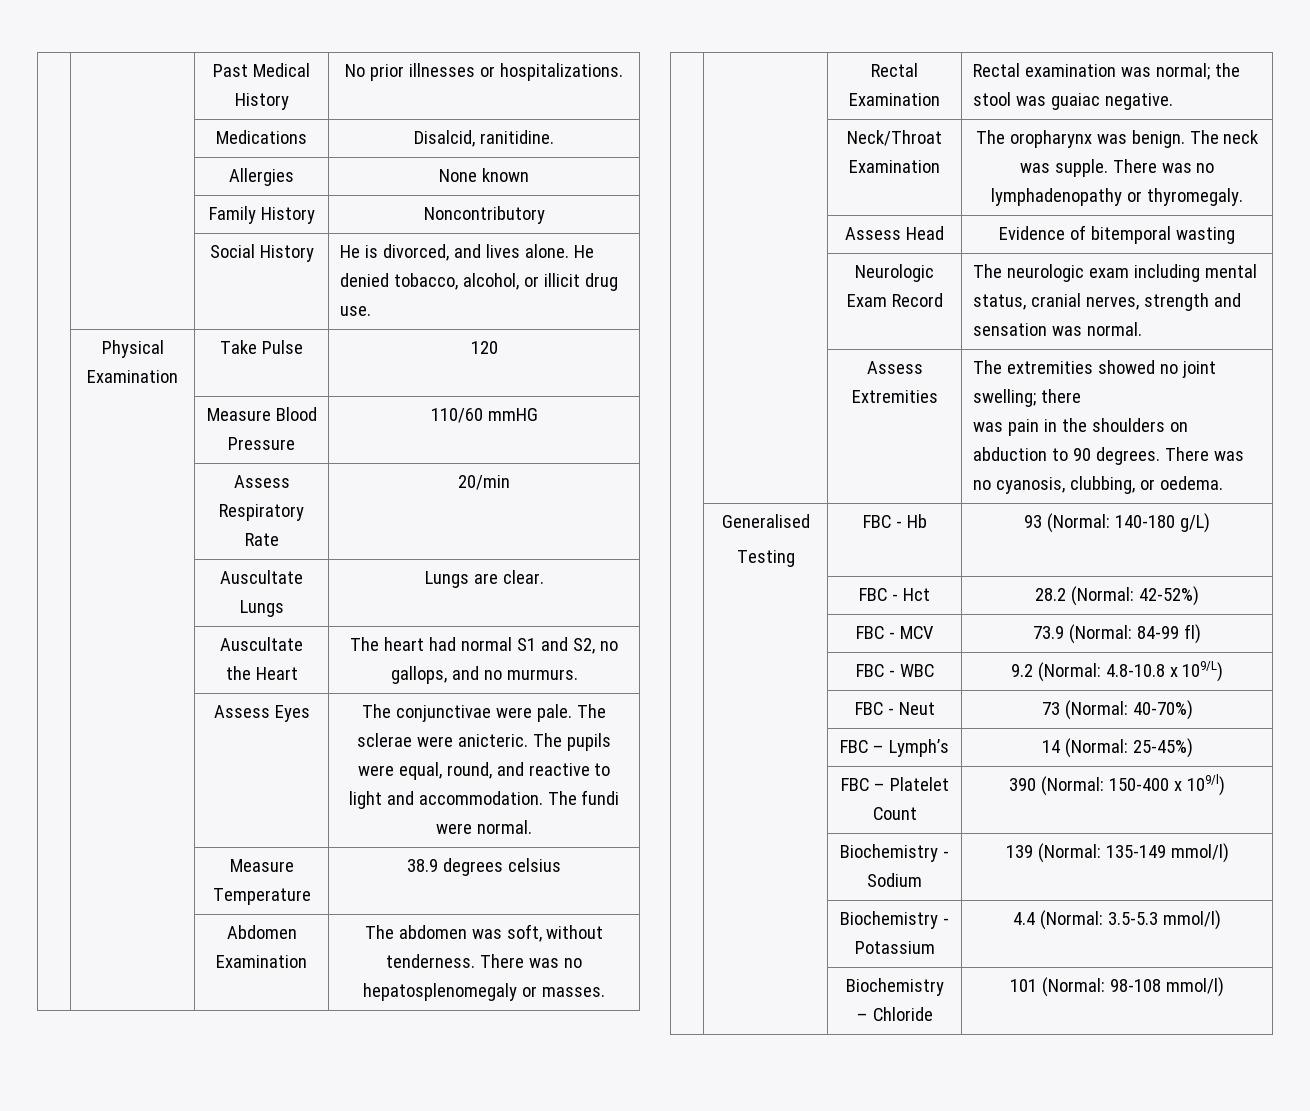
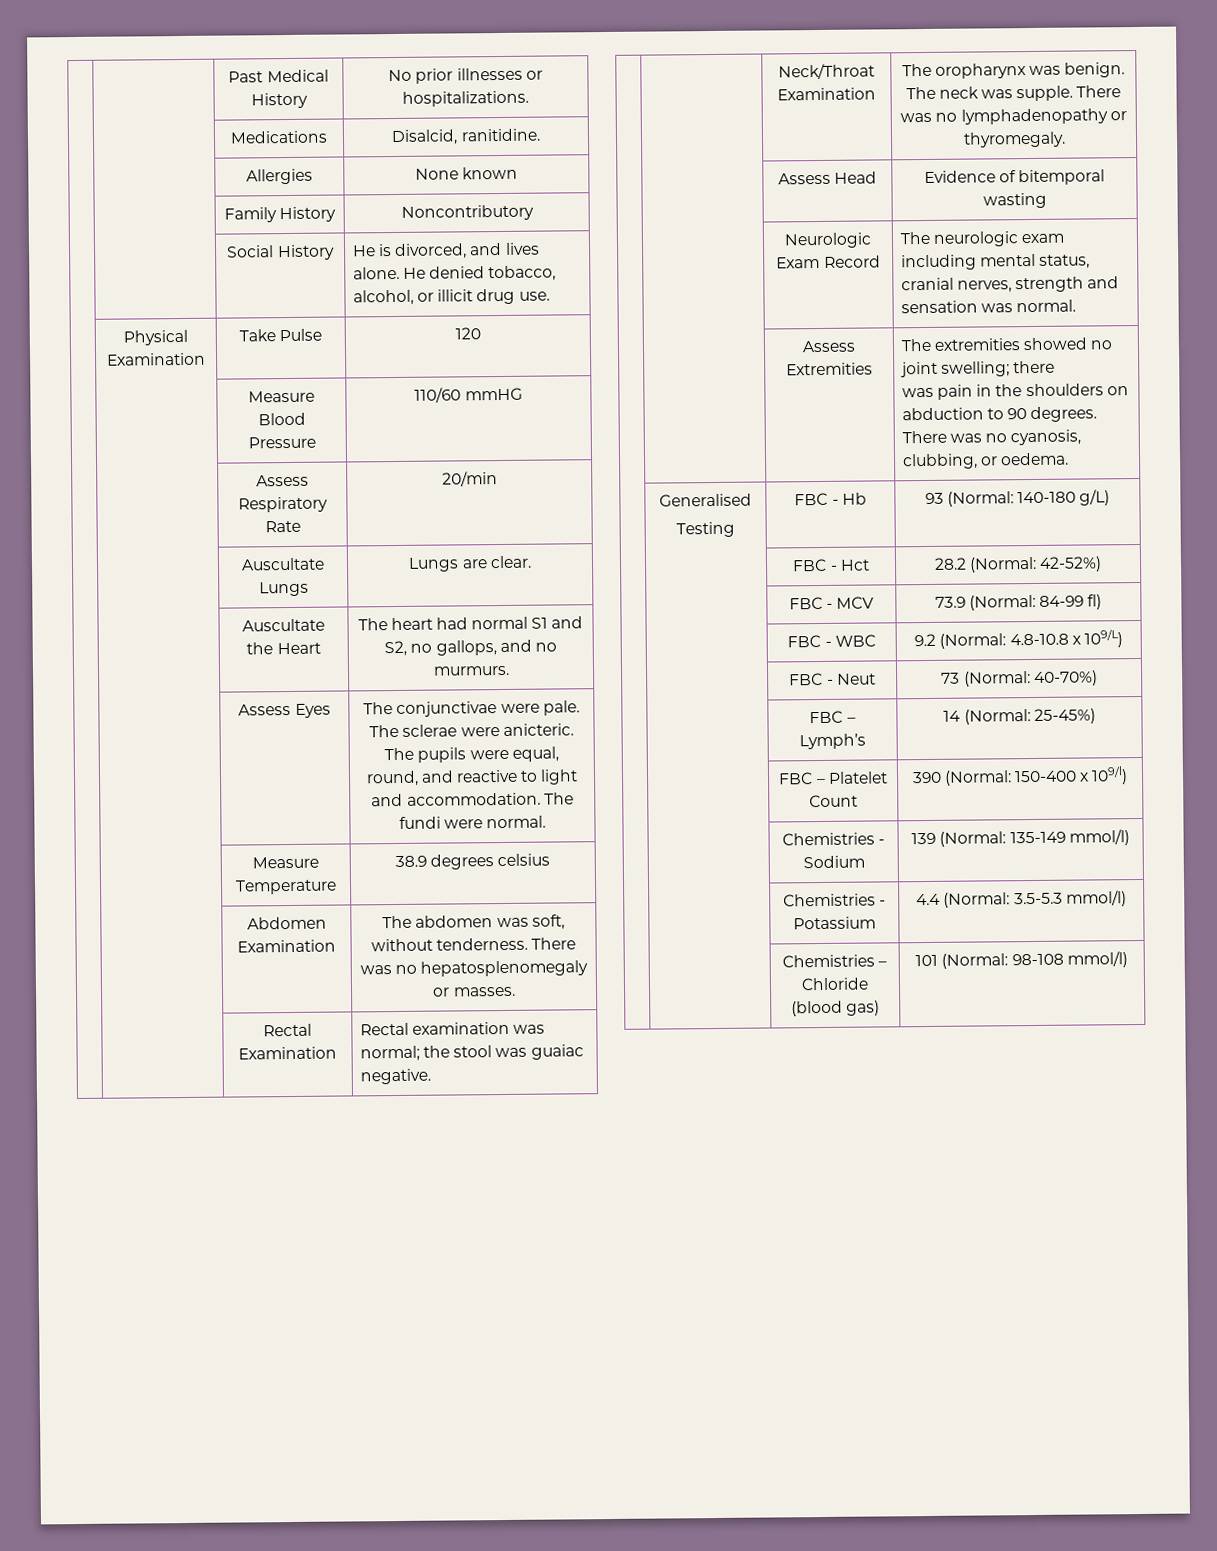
- | | Biochemistry - Sodium | 139 (Normal: 135-149 mmol/l)
+ | | Chemistries - Sodium | 139 (Normal: 135-149 mmol/l)
- | | Biochemistry - Potassium | 4.4 (Normal: 3.5-5.3 mmol/l)
+ | | Chemistries - Potassium | 4.4 (Normal: 3.5-5.3 mmol/l)
- | | Biochemistry – Chloride | 101 (Normal: 98-108 mmol/l)
+ | | Chemistries – Chloride (blood gas) | 101 (Normal: 98-108 mmol/l)

